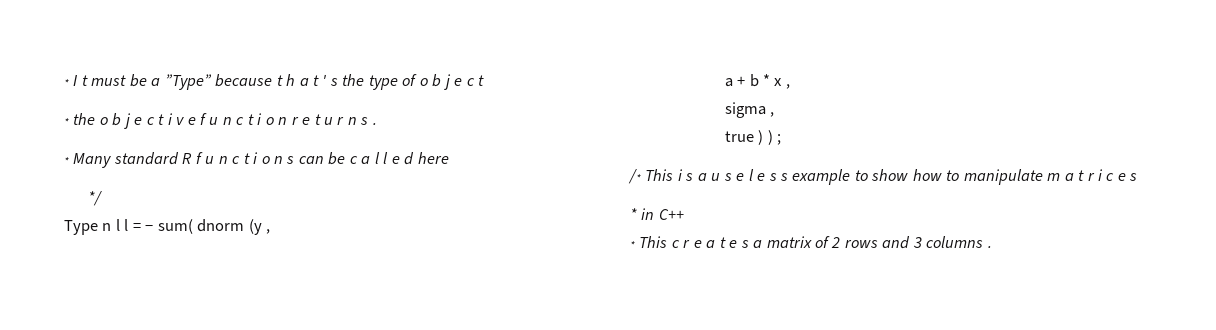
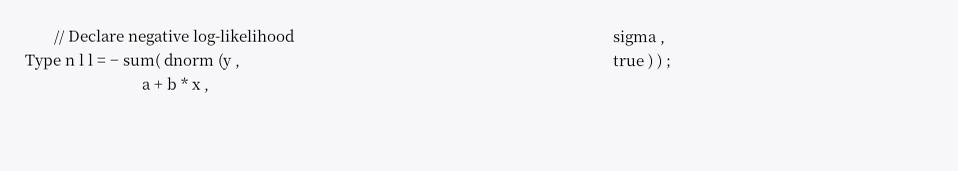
- * I t must be a ”Type” because t h a t ' s the type of o b j e c t
- * the o b j e c t i v e f u n c t i o n r e t u r n s .
- * Many standard R f u n c t i o n s can be c a l l e d here
- */
+ // Declare negative log-likelihood
- /* This i s a u s e l e s s example to show how to manipulate m a t r i c e s
- * in C++
- * This c r e a t e s a matrix of 2 rows and 3 columns .

